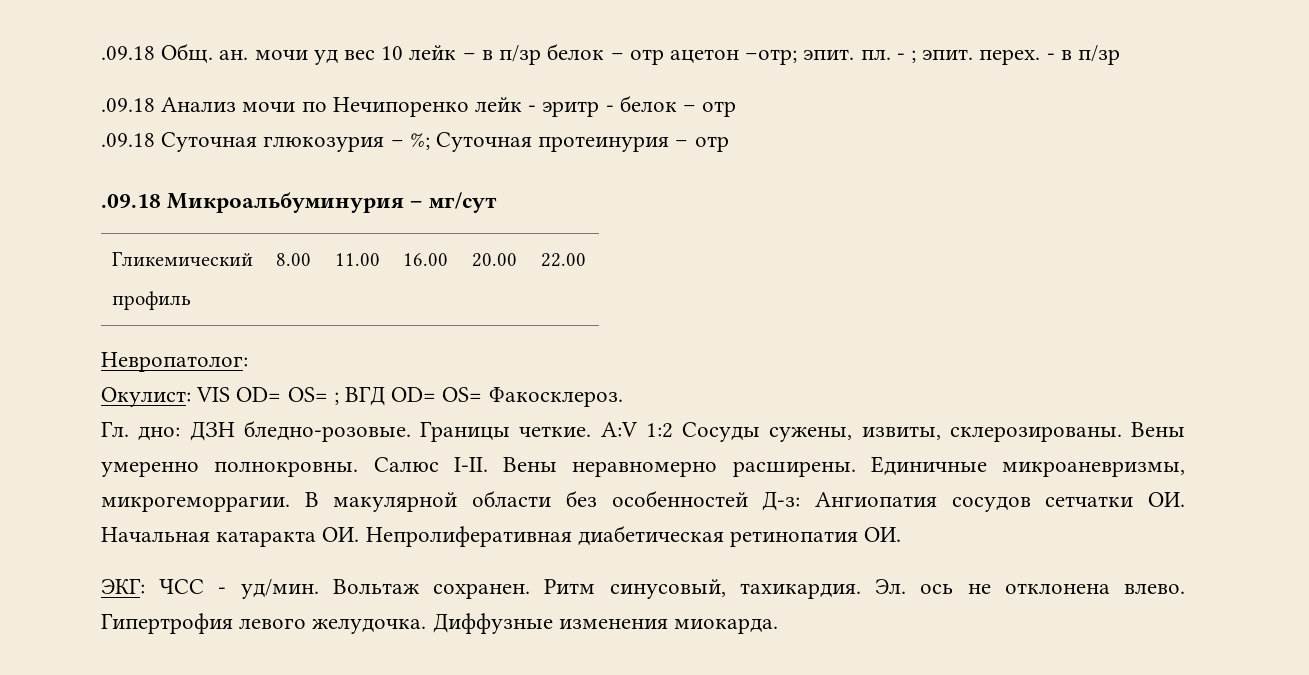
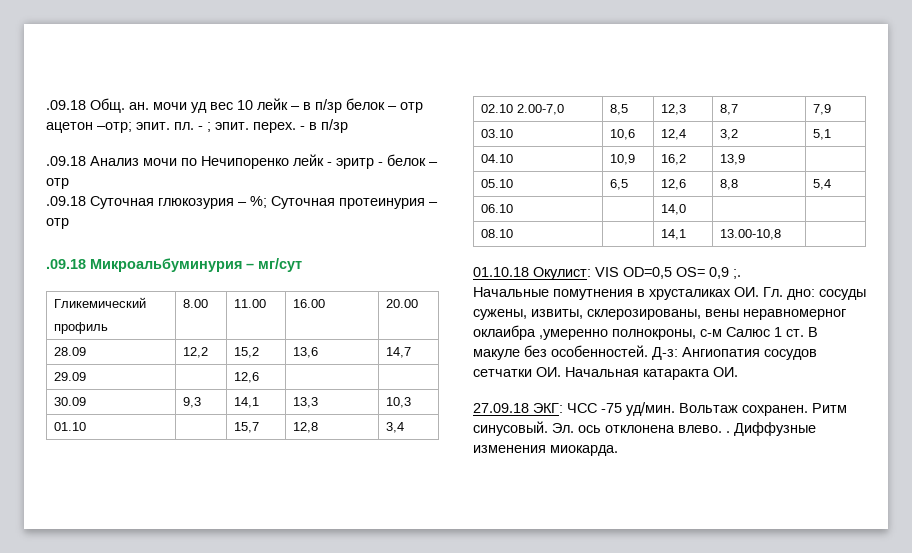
  Гликемический
- профиль | 8.00 | 11.00 | 16.00 | 20.00 | 22.00
- Невропатолог:
- Окулист: VIS OD= OS= ; ВГД OD= OS= Факосклероз.
- Гл. дно: ДЗН бледно-розовые. Границы четкие. А:V 1:2 Сосуды сужены, извиты, склерозированы. Вены умеренно полнокровны. Салюс I-II. Вены неравномерно расширены. Единичные микроаневризмы, микрогеморрагии. В макулярной области без особенностей Д-з: Ангиопатия сосудов сетчатки ОИ. Начальная катаракта ОИ. Непролиферативная диабетическая ретинопатия ОИ.
- ЭКГ: ЧСС - уд/мин.
+ профиль | 8.00 | 11.00 | 16.00 | 20.00
+ 28.09 | 12,2 | 15,2 | 13,6 | 14,7
+ 29.09 | | 12,6 | |
+ 30.09 | 9,3 | 14,1 | 13,3 | 10,3
+ 01.10 | | 15,7 | 12,8 | 3,4
+ 02.10 2.00-7,0 | 8,5 | 12,3 | 8,7 | 7,9
+ 03.10 | 10,6 | 12,4 | 3,2 | 5,1
+ 04.10 | 10,9 | 16,2 | 13,9 |
+ 05.10 | 6,5 | 12,6 | 8,8 | 5,4
+ 06.10 | | 14,0 | |
+ 08.10 | | 14,1 | 13.00-10,8 |
+ 01.10.18 Окулист: VIS OD=0,5 OS= 0,9 ;.
+ Начальные помутнения в хрусталиках ОИ. Гл. дно: сосуды сужены, извиты, склерозированы, вены неравномерног оклаибра ,умеренно полнокроны, с-м Салюс 1 ст. В макуле без особенностей. Д-з: Ангиопатия сосудов сетчатки ОИ. Начальная катаракта ОИ.
+ 27.09.18 ЭКГ: ЧСС -75 уд/мин.
- Ритм синусовый, тахикардия.
+ Ритм синусовый.
- Эл. ось не отклонена влево. Гипертрофия левого желудочка.
+ Эл. ось отклонена влево. .

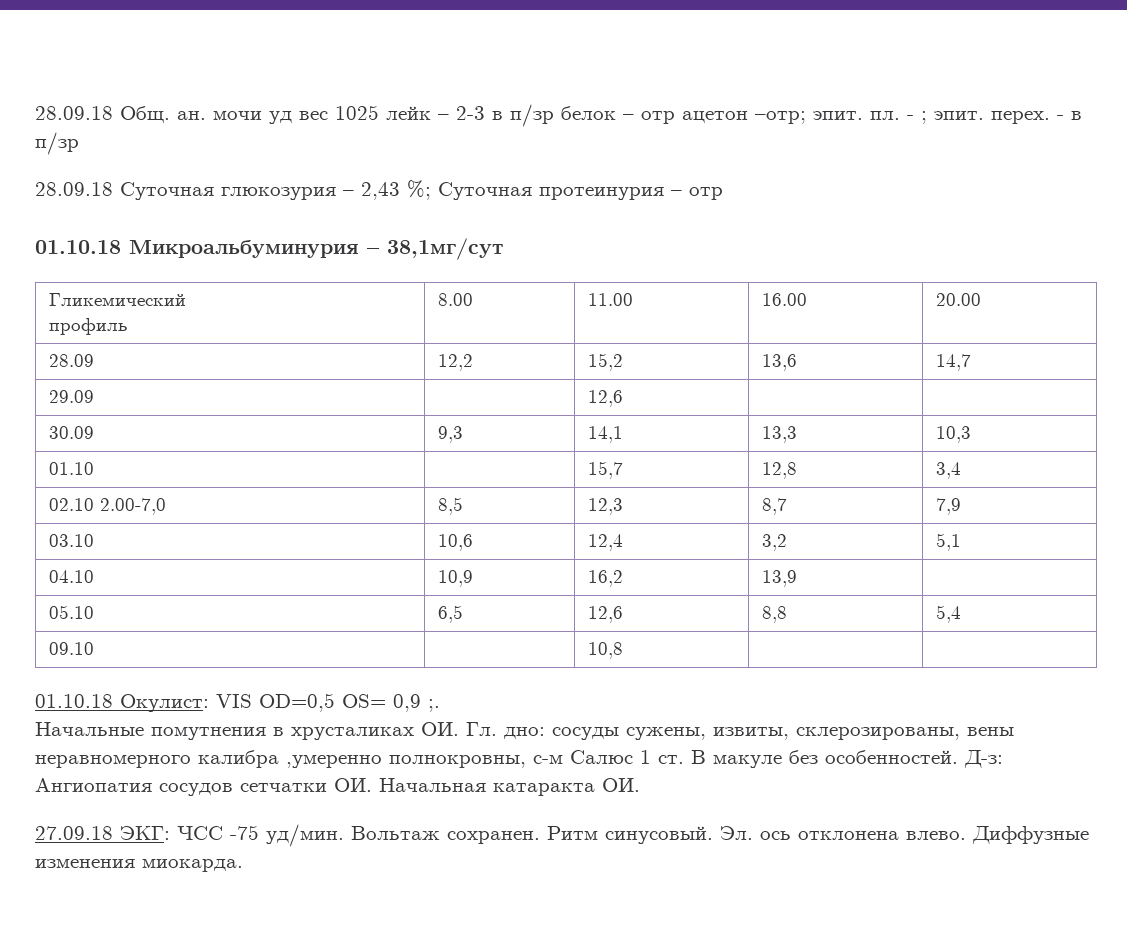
- .09.18 Общ. ан. мочи уд вес 10 лейк – в п/зр белок – отр ацетон –отр; эпит. пл.
+ 28.09.18 Общ. ан. мочи уд вес 1025 лейк – 2-3 в п/зр белок – отр ацетон –отр; эпит. пл.
- .09.18 Анализ мочи по Нечипоренко лейк - эритр - белок – отр
- .09.18 Суточная глюкозурия – %; Суточная протеинурия – отр
+ 28.09.18 Суточная глюкозурия – 2,43 %; Суточная протеинурия – отр
- .09.18 Микроальбуминурия – мг/сут
+ 01.10.18 Микроальбуминурия – 38,1мг/сут
- 06.10 | | 14,0 | |
- 08.10 | | 14,1 | 13.00-10,8 |
+ 09.10 | | 10,8 | |
- Начальные помутнения в хрусталиках ОИ. Гл. дно: сосуды сужены, извиты, склерозированы, вены неравномерног оклаибра ,умеренно полнокроны, с-м Салюс 1 ст. В макуле без особенностей.
+ Начальные помутнения в хрусталиках ОИ. Гл. дно: сосуды сужены, извиты, склерозированы, вены неравномерного калибра ,умеренно полнокровны, с-м Салюс 1 ст. В макуле без особенностей.
- Эл. ось отклонена влево. .
+ Эл. ось отклонена влево.

